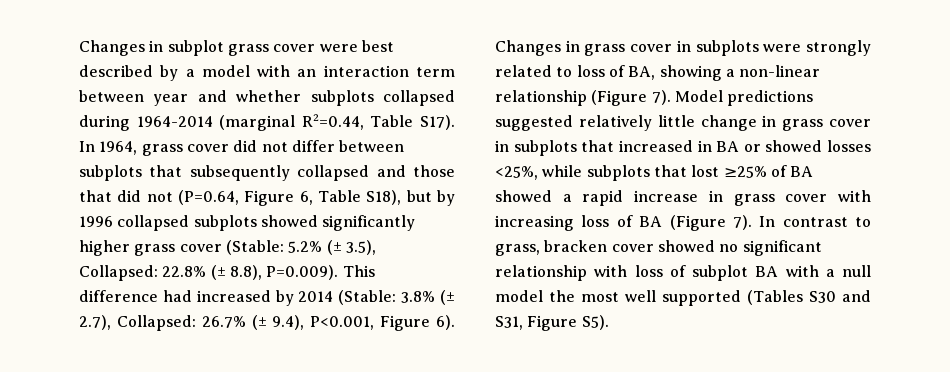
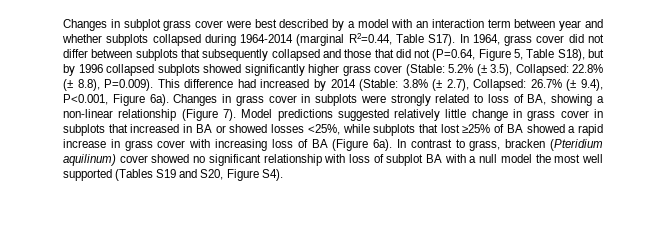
- In 1964, grass cover did not differ between subplots that subsequently collapsed and those that did not (P=0.64, Figure 6, Table S18), but by 1996 collapsed subplots showed significantly higher grass cover (Stable: 5.2% (± 3.5), Collapsed: 22.8% (± 8.8), P=0.009). This difference had increased by 2014 (Stable: 3.8% (± 2.7), Collapsed: 26.7% (± 9.4), P<0.001, Figure 6).
+ In 1964, grass cover did not differ between subplots that subsequently collapsed and those that did not (P=0.64, Figure 5, Table S18), but by 1996 collapsed subplots showed significantly higher grass cover (Stable: 5.2% (± 3.5), Collapsed: 22.8% (± 8.8), P=0.009). This difference had increased by 2014 (Stable: 3.8% (± 2.7), Collapsed: 26.7% (± 9.4), P<0.001, Figure 6a).
- Model predictions suggested relatively little change in grass cover in subplots that increased in BA or showed losses <25%, while subplots that lost ≥25% of BA showed a rapid increase in grass cover with increasing loss of BA (Figure 7).
+ Model predictions suggested relatively little change in grass cover in subplots that increased in BA or showed losses <25%, while subplots that lost ≥25% of BA showed a rapid increase in grass cover with increasing loss of BA (Figure 6a).
- In contrast to grass, bracken cover showed no significant relationship with loss of subplot BA with a null model the most well supported (Tables S30 and S31, Figure S5).
+ In contrast to grass, bracken (Pteridium aquilinum) cover showed no significant relationship with loss of subplot BA with a null model the most well supported (Tables S19 and S20, Figure S4).

